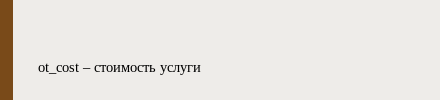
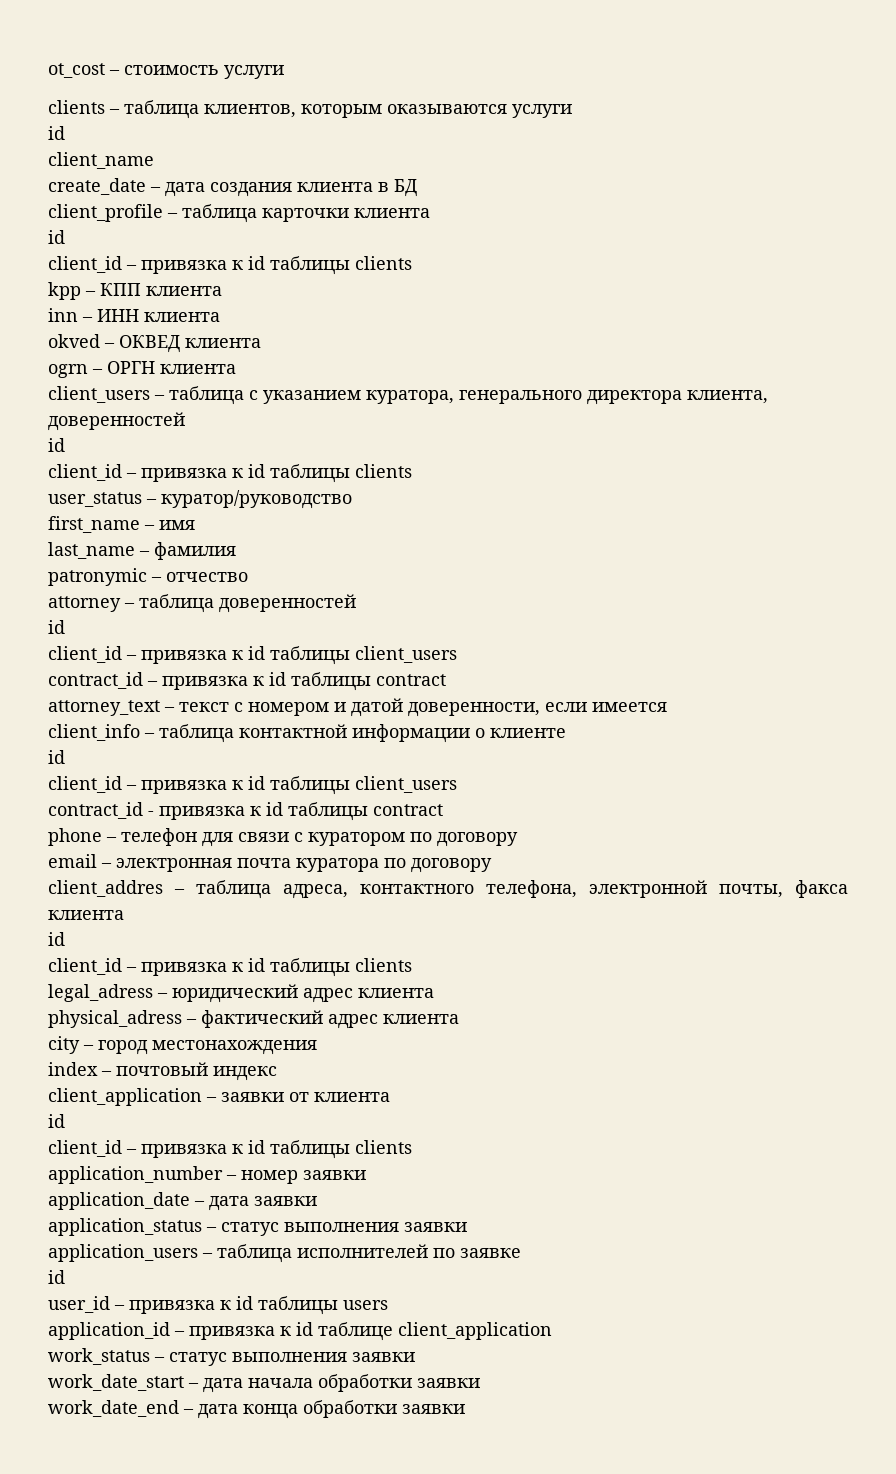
+ clients – таблица клиентов, которым оказываются услуги
+ id
+ client_name
+ create_date – дата создания клиента в БД
+ client_profile – таблица карточки клиента
+ id
+ client_id – привязка к id таблицы clients
+ kpp – КПП клиента
+ inn – ИНН клиента
+ okved – ОКВЕД клиента
+ ogrn – ОРГН клиента
+ client_users – таблица с указанием куратора, генерального директора клиента, доверенностей
+ id
+ client_id – привязка к id таблицы clients
+ user_status – куратор/руководство
+ first_name – имя
+ last_name – фамилия
+ patronymic – отчество
+ attorney – таблица доверенностей
+ id
+ client_id – привязка к id таблицы client_users
+ contract_id – привязка к id таблицы contract
+ attorney_text – текст с номером и датой доверенности, если имеется
+ client_info – таблица контактной информации о клиенте
+ id
+ client_id – привязка к id таблицы client_users
+ contract_id - привязка к id таблицы contract
+ phone – телефон для связи с куратором по договору
+ email – электронная почта куратора по договору
+ client_addres – таблица адреса, контактного телефона, электронной почты, факса клиента
+ id
+ client_id – привязка к id таблицы clients
+ legal_adress – юридический адрес клиента
+ physical_adress – фактический адрес клиента
+ city – город местонахождения
+ index – почтовый индекс
+ client_application – заявки от клиента
+ id
+ client_id – привязка к id таблицы clients
+ application_number – номер заявки
+ application_date – дата заявки
+ application_status – статус выполнения заявки
+ application_users – таблица исполнителей по заявке
+ id
+ user_id – привязка к id таблицы users
+ application_id – привязка к id таблице client_application
+ work_status – статус выполнения заявки
+ work_date_start – дата начала обработки заявки
+ work_date_end – дата конца обработки заявки

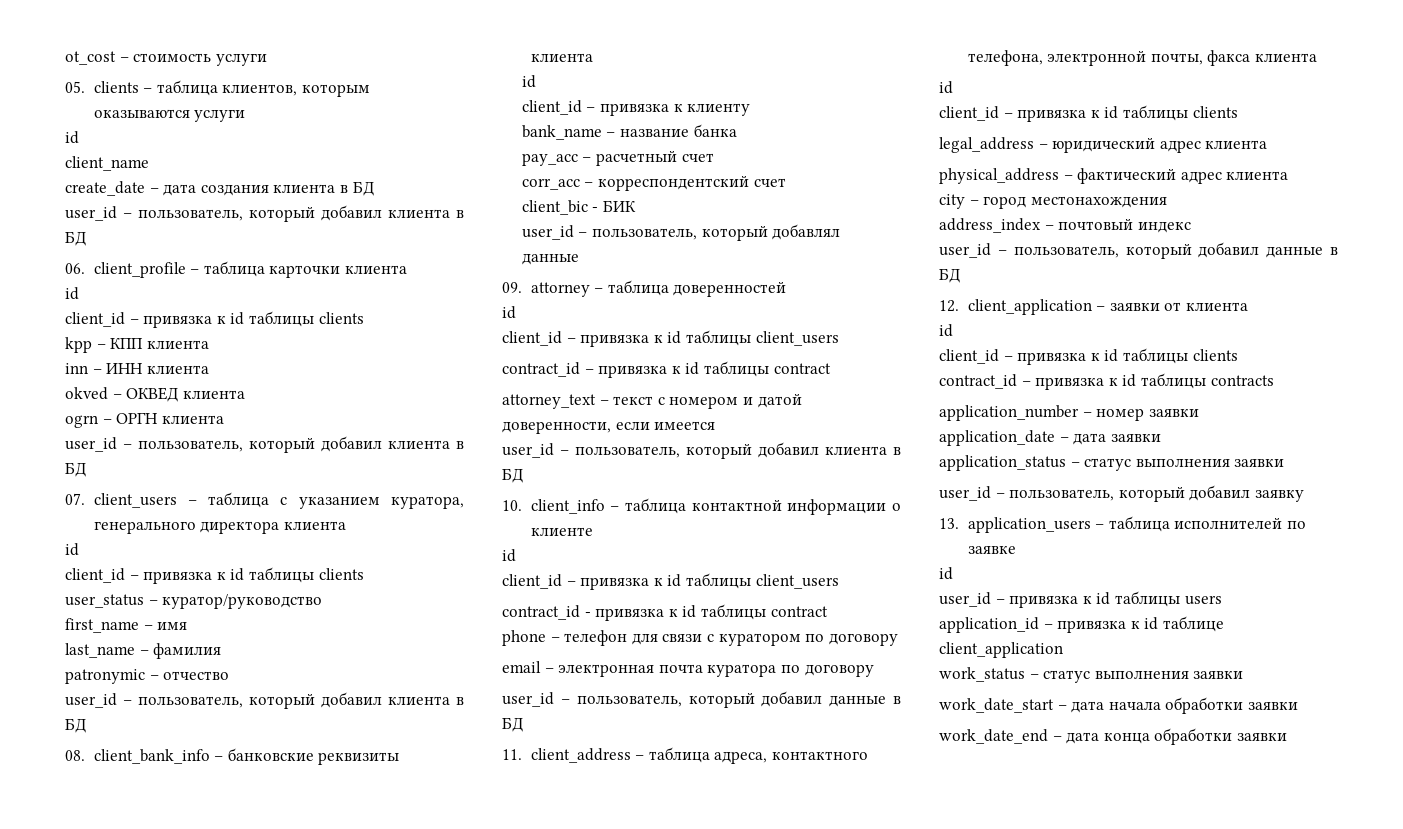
- clients – таблица клиентов, которым оказываются услуги
+ 05. clients – таблица клиентов, которым оказываются услуги
  create_date – дата создания клиента в БД
- client_profile – таблица карточки клиента
+ user_id – пользователь, который добавил клиента в БД
+ 06. client_profile – таблица карточки клиента
  ogrn – ОРГН клиента
- client_users – таблица с указанием куратора, генерального директора клиента, доверенностей
+ user_id – пользователь, который добавил клиента в БД
+ 07. client_users – таблица с указанием куратора, генерального директора клиента
  patronymic – отчество
- attorney – таблица доверенностей
+ user_id – пользователь, который добавил клиента в БД
+ 08. client_bank_info – банковские реквизиты клиента
+ id
+ client_id – привязка к клиенту
+ bank_name – название банка
+ pay_acc – расчетный счет
+ corr_acc – корреспондентский счет
+ client_bic - БИК
+ user_id – пользователь, который добавлял данные
+ 09. attorney – таблица доверенностей
  attorney_text – текст с номером и датой доверенности, если имеется
- client_info – таблица контактной информации о клиенте
+ user_id – пользователь, который добавил клиента в БД
+ 10. client_info – таблица контактной информации о клиенте
  email – электронная почта куратора по договору
- client_addres – таблица адреса, контактного телефона, электронной почты, факса клиента
+ user_id – пользователь, который добавил данные в БД
+ 11. client_address – таблица адреса, контактного телефона, электронной почты, факса клиента
- legal_adress – юридический адрес клиента
+ legal_address – юридический адрес клиента
- physical_adress – фактический адрес клиента
+ physical_address – фактический адрес клиента
- index – почтовый индекс
- client_application – заявки от клиента
+ address_index – почтовый индекс
+ user_id – пользователь, который добавил данные в БД
+ 12. client_application – заявки от клиента
+ contract_id – привязка к id таблицы contracts
- application_users – таблица исполнителей по заявке
+ user_id – пользователь, который добавил заявку
+ 13. application_users – таблица исполнителей по заявке

